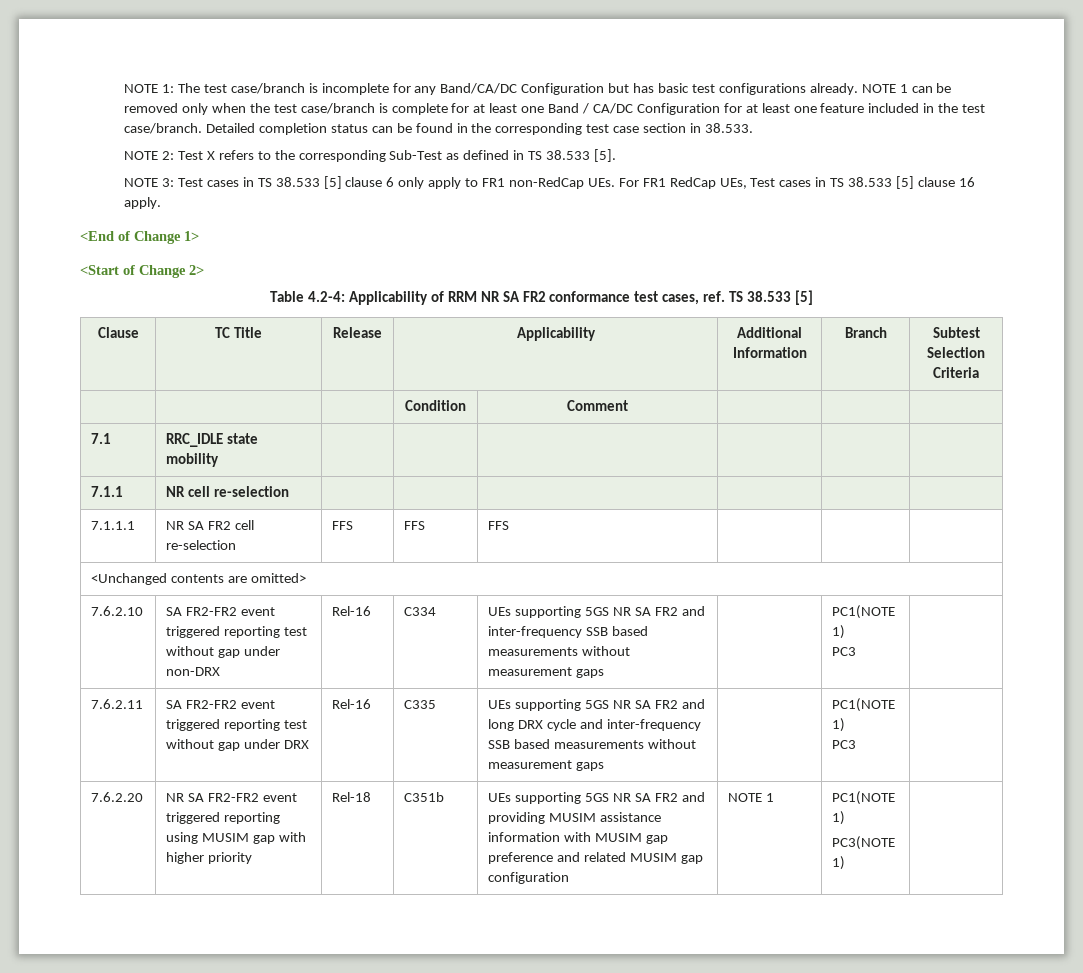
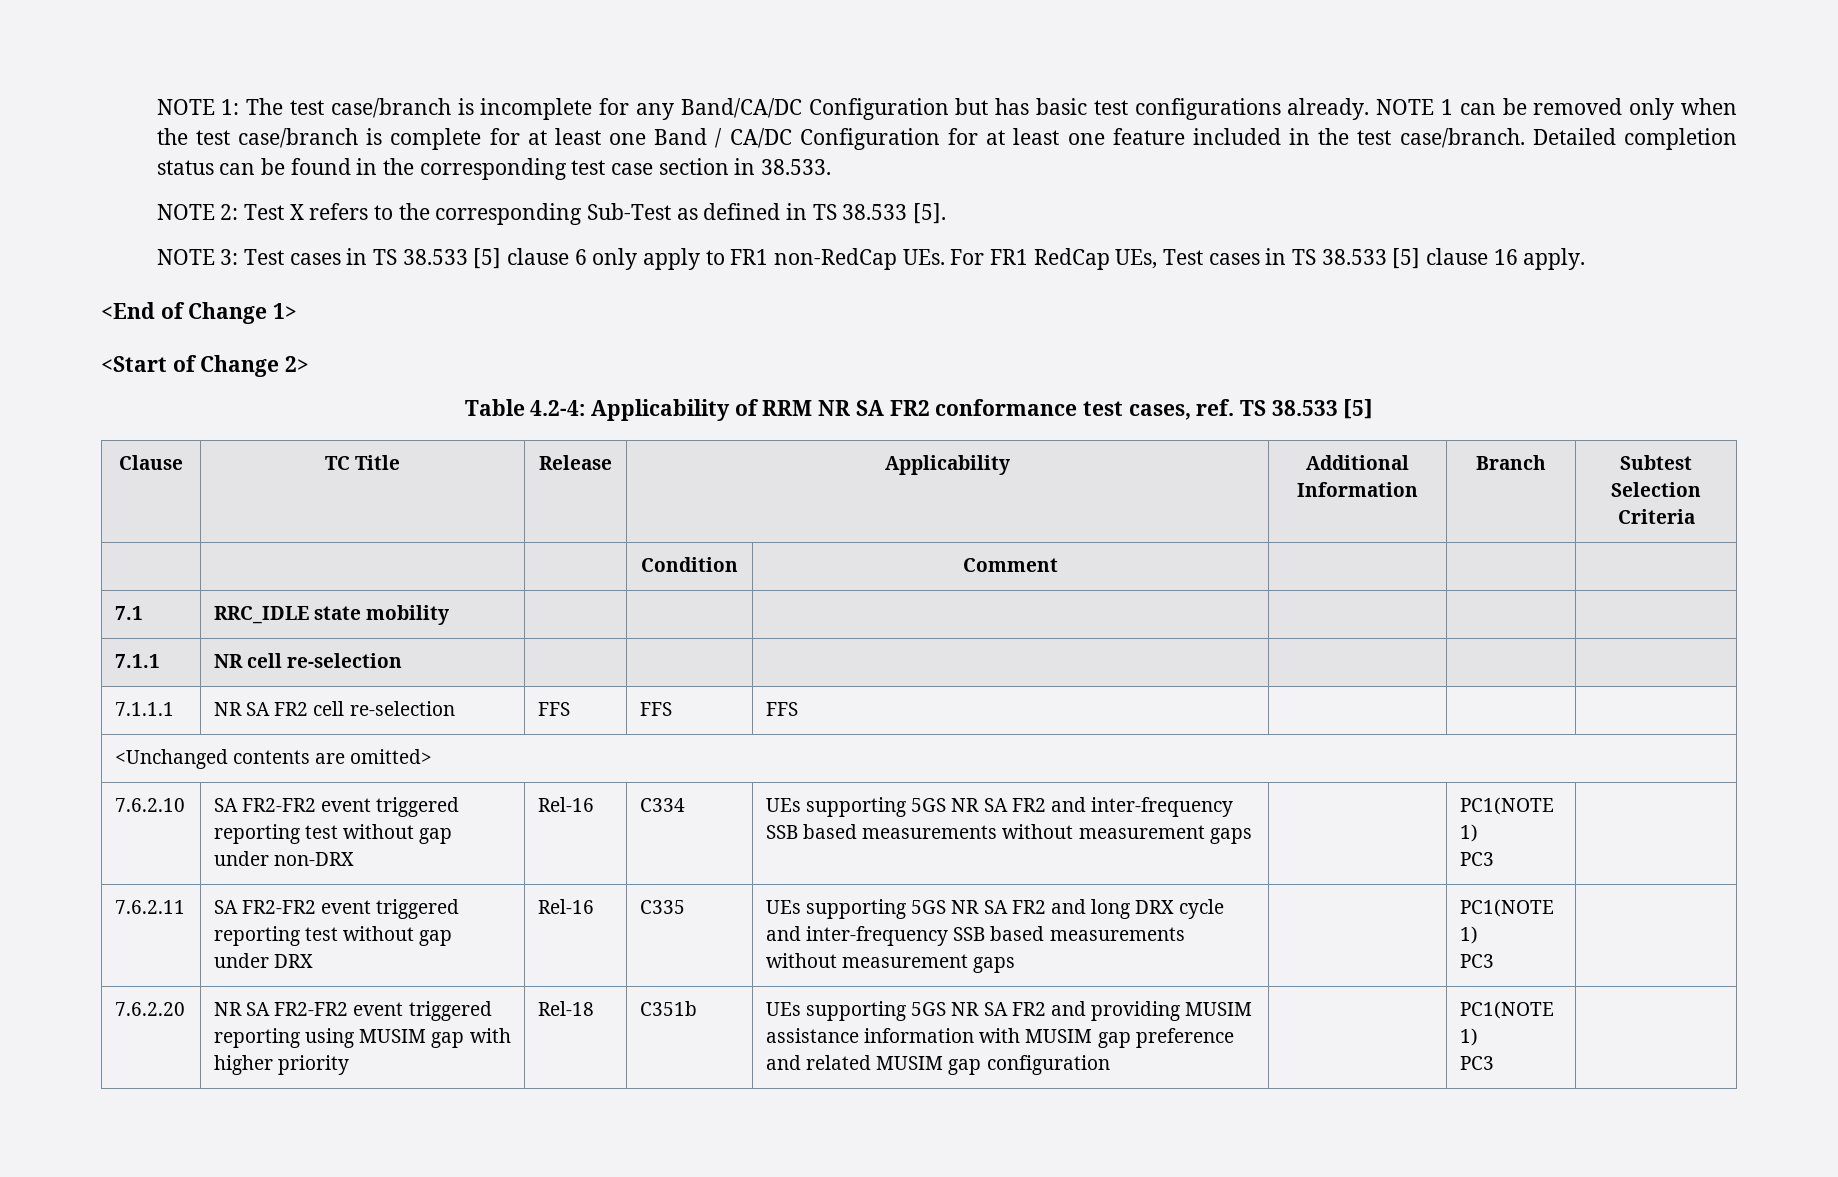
- UEs supporting 5GS NR SA FR2 and providing MUSIM assistance information with MUSIM gap preference and related MUSIM gap configuration | NOTE 1 | PC1(NOTE 1)
- PC3(NOTE 1)
+ UEs supporting 5GS NR SA FR2 and providing MUSIM assistance information with MUSIM gap preference and related MUSIM gap configuration | | PC1(NOTE 1)
+ PC3

